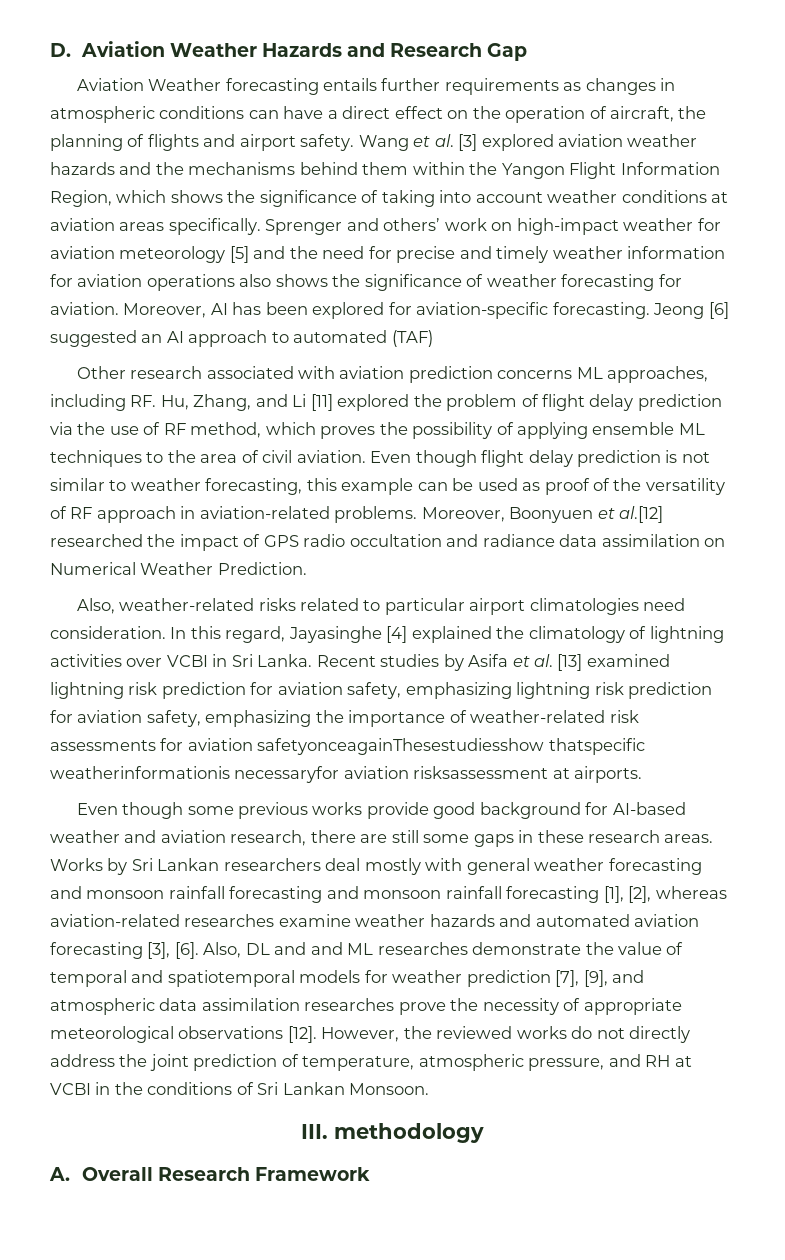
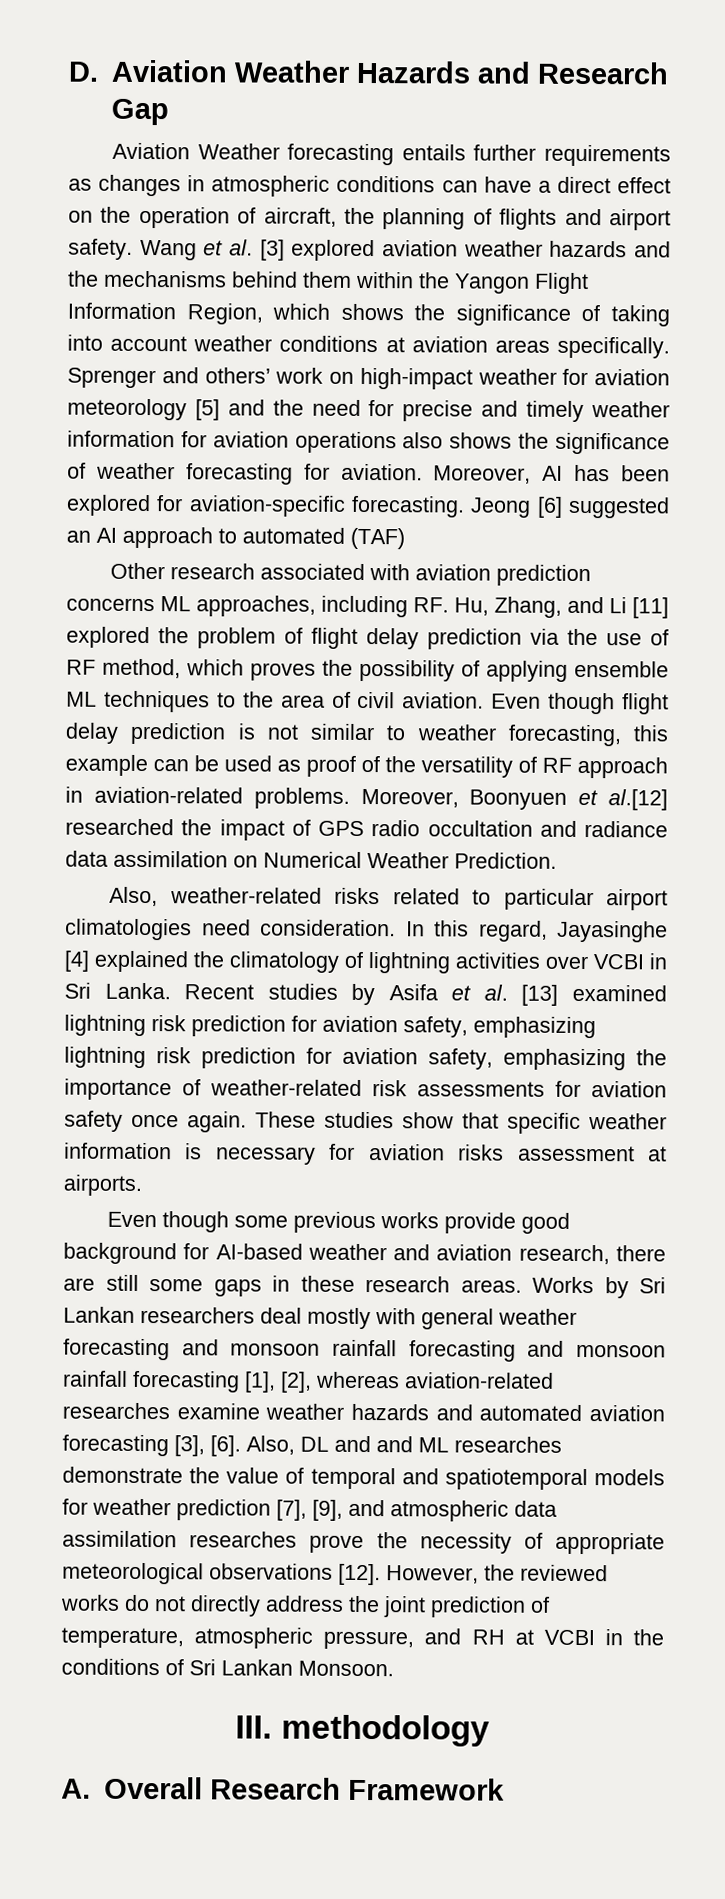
- Recent studies by Asifa et al. [13] examined lightning risk prediction for aviation safety, emphasizing lightning risk prediction for aviation safety, emphasizing the importance of weather-related risk assessments for aviation safetyonceagainThesestudiesshow thatspecific weatherinformationis necessaryfor aviation risksassessment at airports.
+ Recent studies by Asifa et al. [13] examined lightning risk prediction for aviation safety, emphasizing lightning risk prediction for aviation safety, emphasizing the importance of weather-related risk assessments for aviation safety once again. These studies show that specific weather information is necessary for aviation risks assessment at airports.

